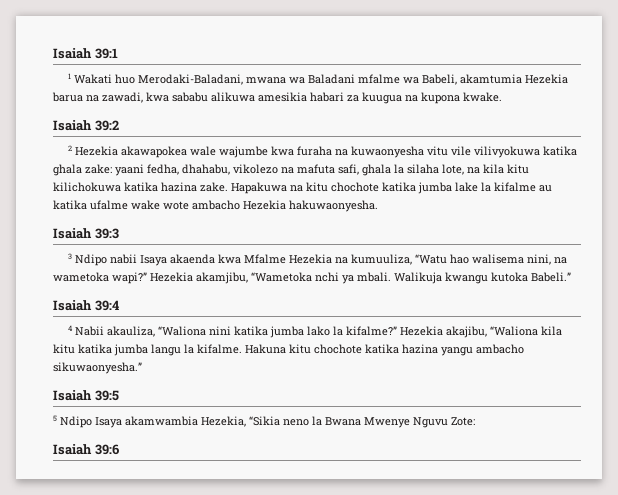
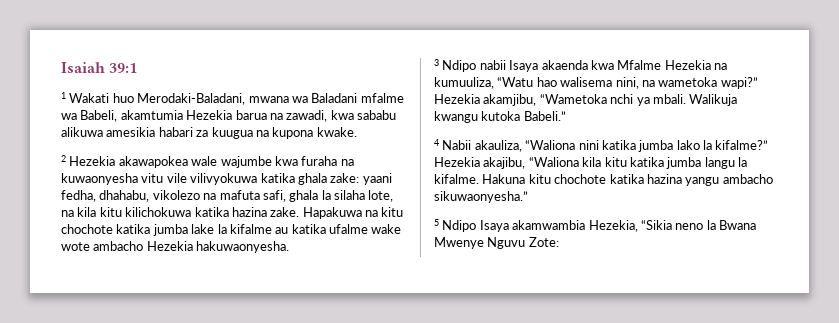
- Isaiah 39:2
- Isaiah 39:3
- Isaiah 39:4
- Isaiah 39:5
- Isaiah 39:6

